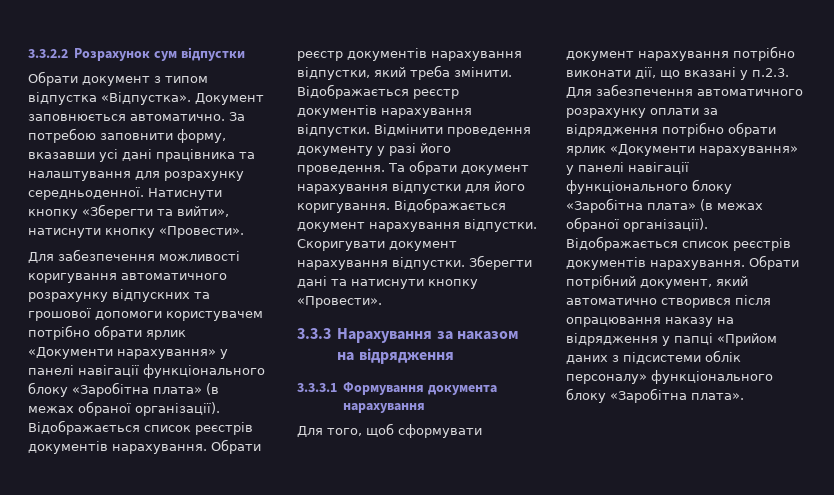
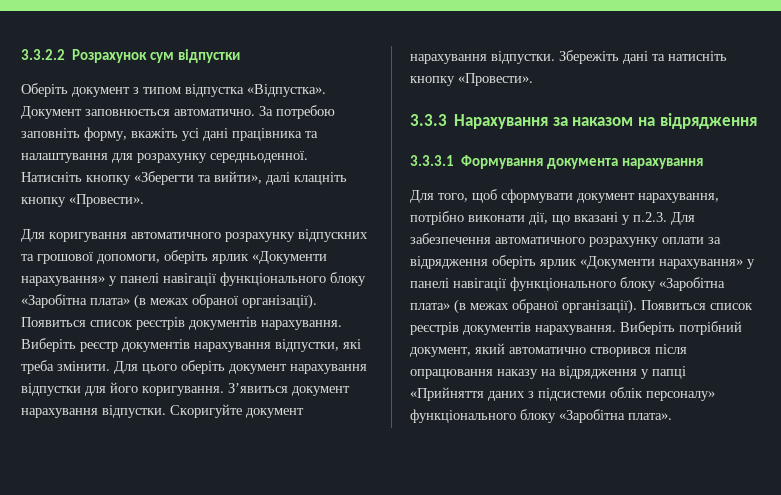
- Обрати документ з типом відпустка «Відпустка».
+ Оберіть документ з типом відпустка «Відпустка».
- За потребою заповнити форму, вказавши усі дані працівника та налаштування для розрахунку середньоденної.
+ За потребою заповніть форму, вкажіть усі дані працівника та налаштування для розрахунку середньоденної.
- Натиснути кнопку «Зберегти та вийти», натиснути кнопку «Провести».
+ Натисніть кнопку «Зберегти та вийти», далі клацніть кнопку «Провести».
- Для забезпечення можливості коригування автоматичного розрахунку відпускних та грошової допомоги користувачем потрібно обрати ярлик «Документи нарахування» у панелі навігації функціонального блоку «Заробітна плата» (в межах обраної організації).
+ Для коригування автоматичного розрахунку відпускних та грошової допомоги, оберіть ярлик «Документи нарахування» у панелі навігації функціонального блоку «Заробітна плата» (в межах обраної організації).
- Відображається список реєстрів документів нарахування. Обрати реєстр документів нарахування відпустки, який треба змінити.
+ Появиться список реєстрів документів нарахування. Виберіть реєстр документів нарахування відпустки, які треба змінити.
- Відображається реєстр документів нарахування відпустки. Відмінити проведення документу у разі його проведення. Та обрати документ нарахування відпустки для його коригування.
+ Для цього оберіть документ нарахування відпустки для його коригування.
- Відображається документ нарахування відпустки. Скоригувати документ нарахування відпустки. Зберегти дані та натиснути кнопку «Провести».
+ З’явиться документ нарахування відпустки. Скоригуйте документ нарахування відпустки. Збережіть дані та натисніть кнопку «Провести».
- Для того, щоб сформувати документ нарахування потрібно виконати дії, що вказані у п.2.3. Для забезпечення автоматичного розрахунку оплати за відрядження потрібно обрати ярлик «Документи нарахування» у панелі навігації функціонального блоку «Заробітна плата» (в межах обраної організації).
+ Для того, щоб сформувати документ нарахування, потрібно виконати дії, що вказані у п.2.3. Для забезпечення автоматичного розрахунку оплати за відрядження оберіть ярлик «Документи нарахування» у панелі навігації функціонального блоку «Заробітна плата» (в межах обраної організації).
- Відображається список реєстрів документів нарахування. Обрати потрібний документ, який автоматично створився після опрацювання наказу на відрядження у папці «Прийом даних з підсистеми облік персоналу» функціонального блоку «Заробітна плата».
+ Появиться список реєстрів документів нарахування. Виберіть потрібний документ, який автоматично створився після опрацювання наказу на відрядження у папці «Прийняття даних з підсистеми облік персоналу» функціонального блоку «Заробітна плата».

